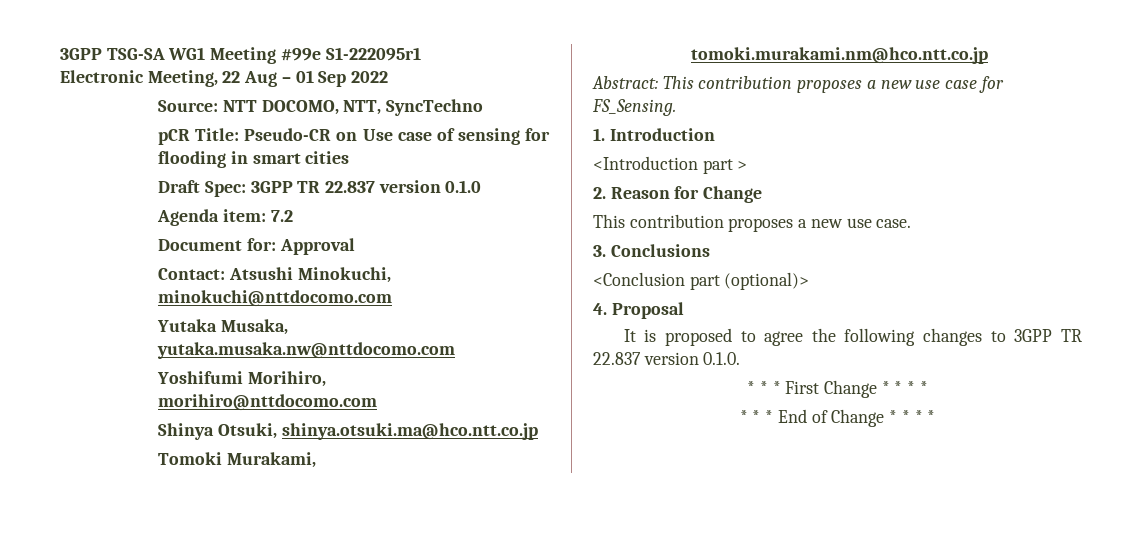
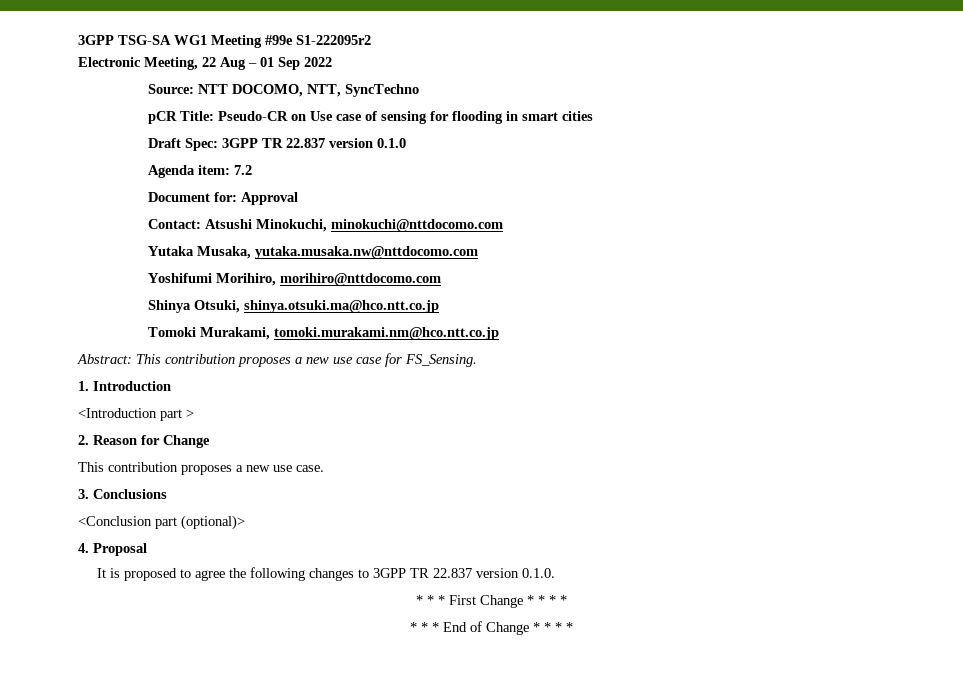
- 3GPP TSG-SA WG1 Meeting #99e S1-222095r1
+ 3GPP TSG-SA WG1 Meeting #99e S1-222095r2

